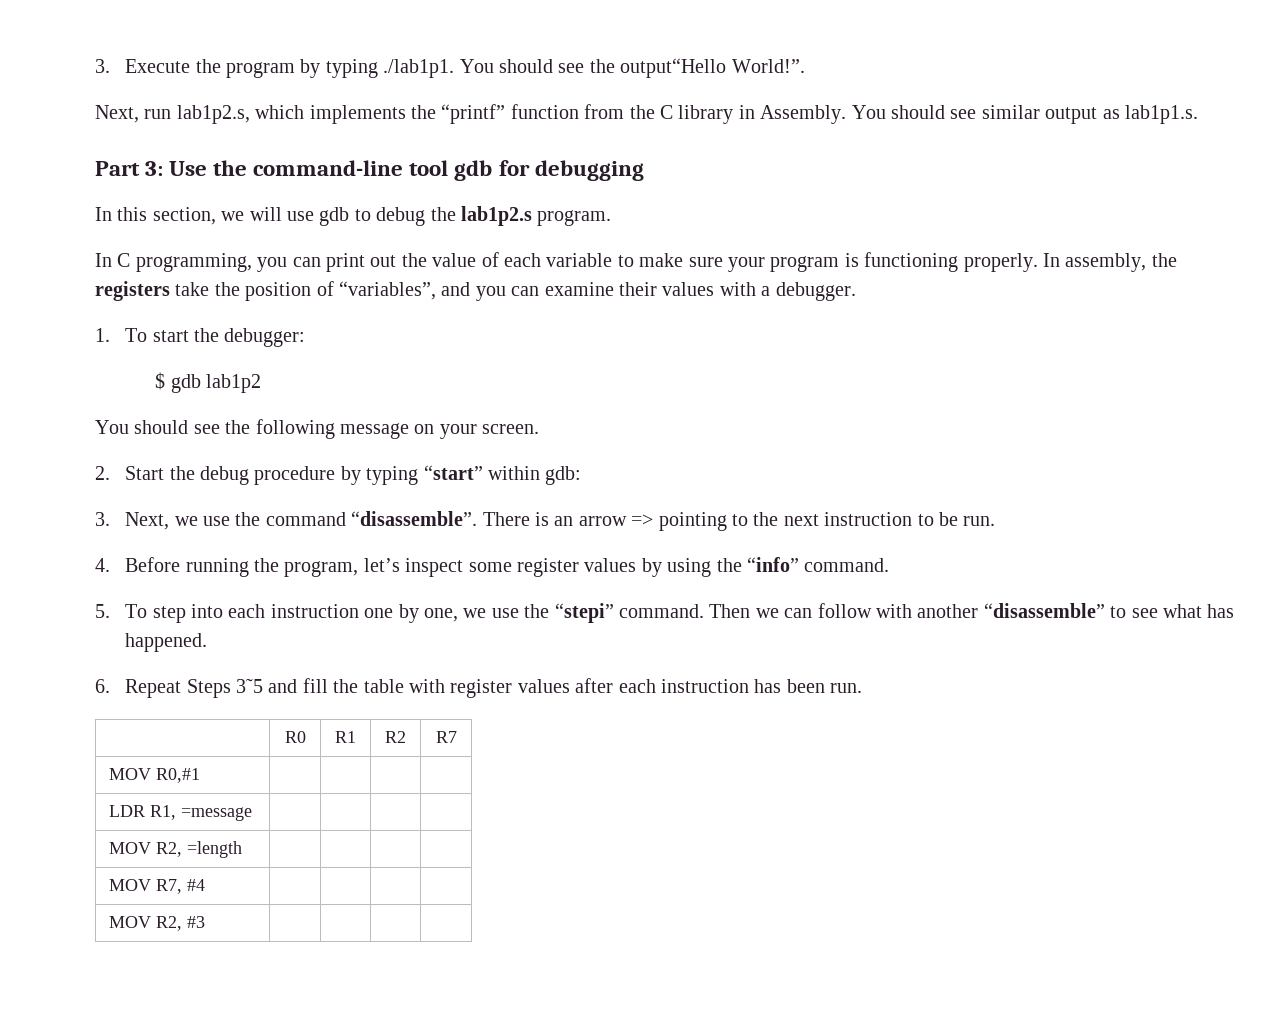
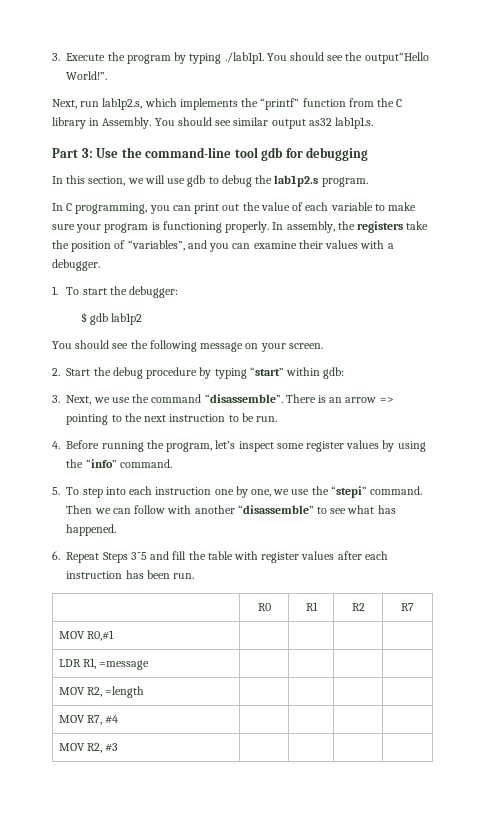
- You should see similar output as lab1p1.s.
+ You should see similar output as32 lab1p1.s.

